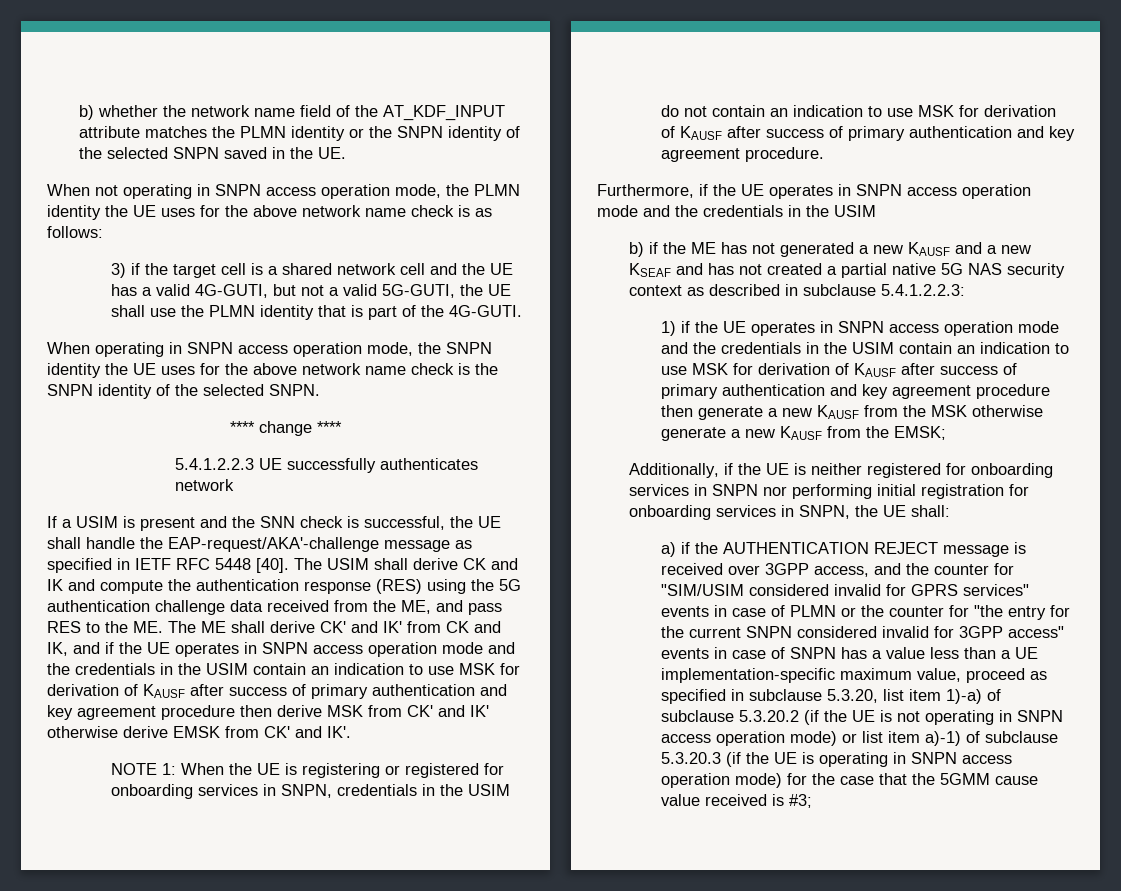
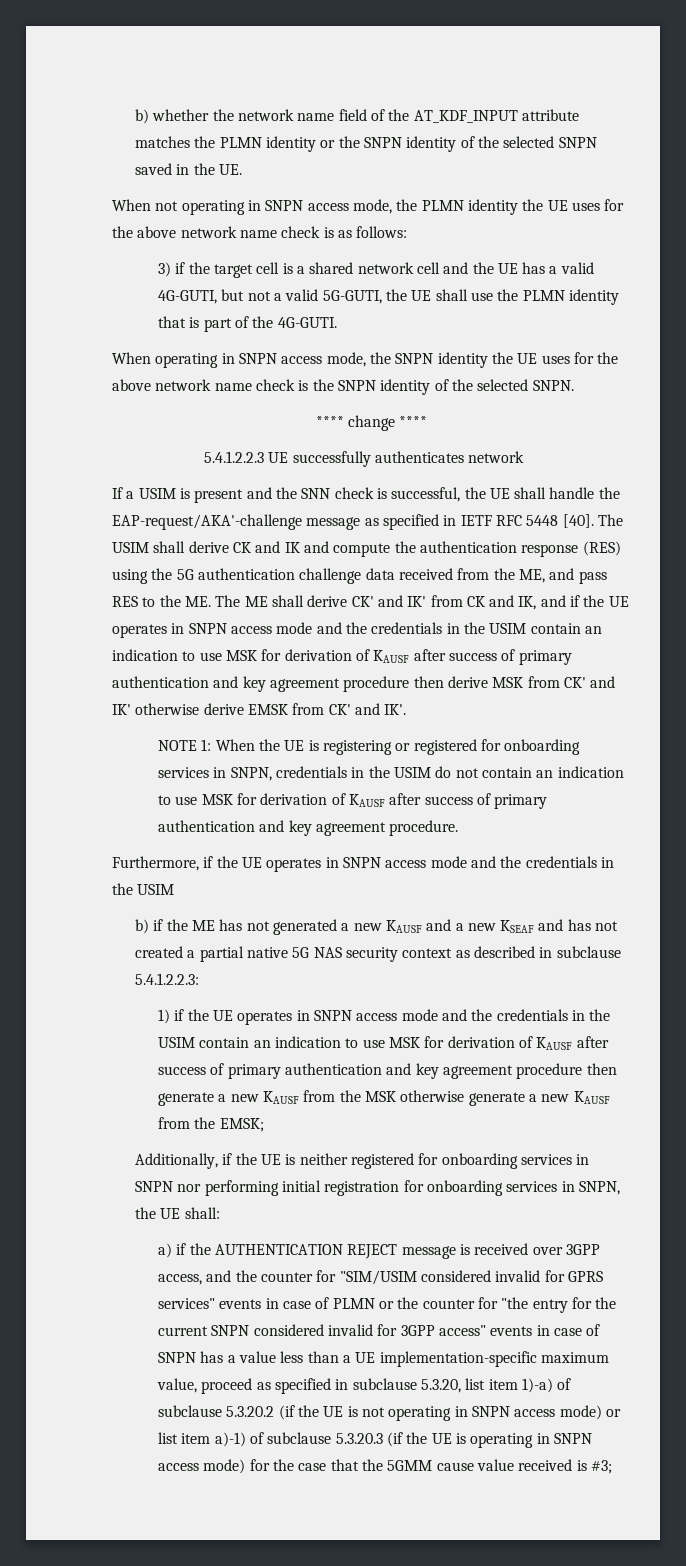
- When not operating in SNPN access operation mode, the PLMN identity the UE uses for the above network name check is as follows:
+ When not operating in SNPN access mode, the PLMN identity the UE uses for the above network name check is as follows:
- When operating in SNPN access operation mode, the SNPN identity the UE uses for the above network name check is the SNPN identity of the selected SNPN.
+ When operating in SNPN access mode, the SNPN identity the UE uses for the above network name check is the SNPN identity of the selected SNPN.
- The USIM shall derive CK and IK and compute the authentication response (RES) using the 5G authentication challenge data received from the ME, and pass RES to the ME. The ME shall derive CK' and IK' from CK and IK, and if the UE operates in SNPN access operation mode and the credentials in the USIM contain an indication to use MSK for derivation of KAUSF after success of primary authentication and key agreement procedure then derive MSK from CK' and IK' otherwise derive EMSK from CK' and IK'.
+ The USIM shall derive CK and IK and compute the authentication response (RES) using the 5G authentication challenge data received from the ME, and pass RES to the ME. The ME shall derive CK' and IK' from CK and IK, and if the UE operates in SNPN access mode and the credentials in the USIM contain an indication to use MSK for derivation of KAUSF after success of primary authentication and key agreement procedure then derive MSK from CK' and IK' otherwise derive EMSK from CK' and IK'.
- Furthermore, if the UE operates in SNPN access operation mode and the credentials in the USIM
+ Furthermore, if the UE operates in SNPN access mode and the credentials in the USIM
- 1) if the UE operates in SNPN access operation mode and the credentials in the USIM contain an indication to use MSK for derivation of KAUSF after success of primary authentication and key agreement procedure then generate a new KAUSF from the MSK otherwise generate a new KAUSF from the EMSK;
+ 1) if the UE operates in SNPN access mode and the credentials in the USIM contain an indication to use MSK for derivation of KAUSF after success of primary authentication and key agreement procedure then generate a new KAUSF from the MSK otherwise generate a new KAUSF from the EMSK;
- a) if the AUTHENTICATION REJECT message is received over 3GPP access, and the counter for "SIM/USIM considered invalid for GPRS services" events in case of PLMN or the counter for "the entry for the current SNPN considered invalid for 3GPP access" events in case of SNPN has a value less than a UE implementation-specific maximum value, proceed as specified in subclause 5.3.20, list item 1)-a) of subclause 5.3.20.2 (if the UE is not operating in SNPN access operation mode) or list item a)-1) of subclause 5.3.20.3 (if the UE is operating in SNPN access operation mode) for the case that the 5GMM cause value received is #3;
+ a) if the AUTHENTICATION REJECT message is received over 3GPP access, and the counter for "SIM/USIM considered invalid for GPRS services" events in case of PLMN or the counter for "the entry for the current SNPN considered invalid for 3GPP access" events in case of SNPN has a value less than a UE implementation-specific maximum value, proceed as specified in subclause 5.3.20, list item 1)-a) of subclause 5.3.20.2 (if the UE is not operating in SNPN access mode) or list item a)-1) of subclause 5.3.20.3 (if the UE is operating in SNPN access mode) for the case that the 5GMM cause value received is #3;

